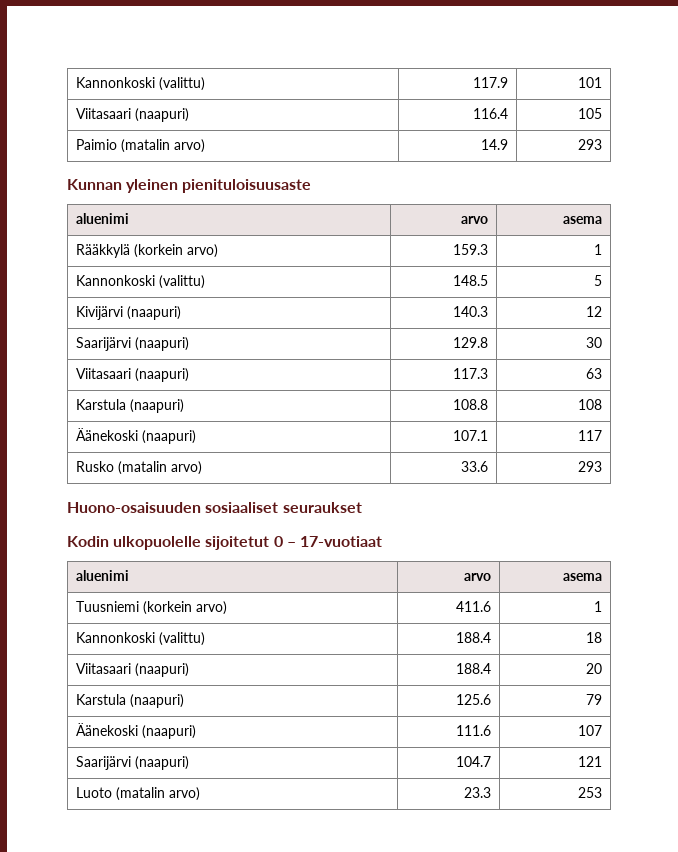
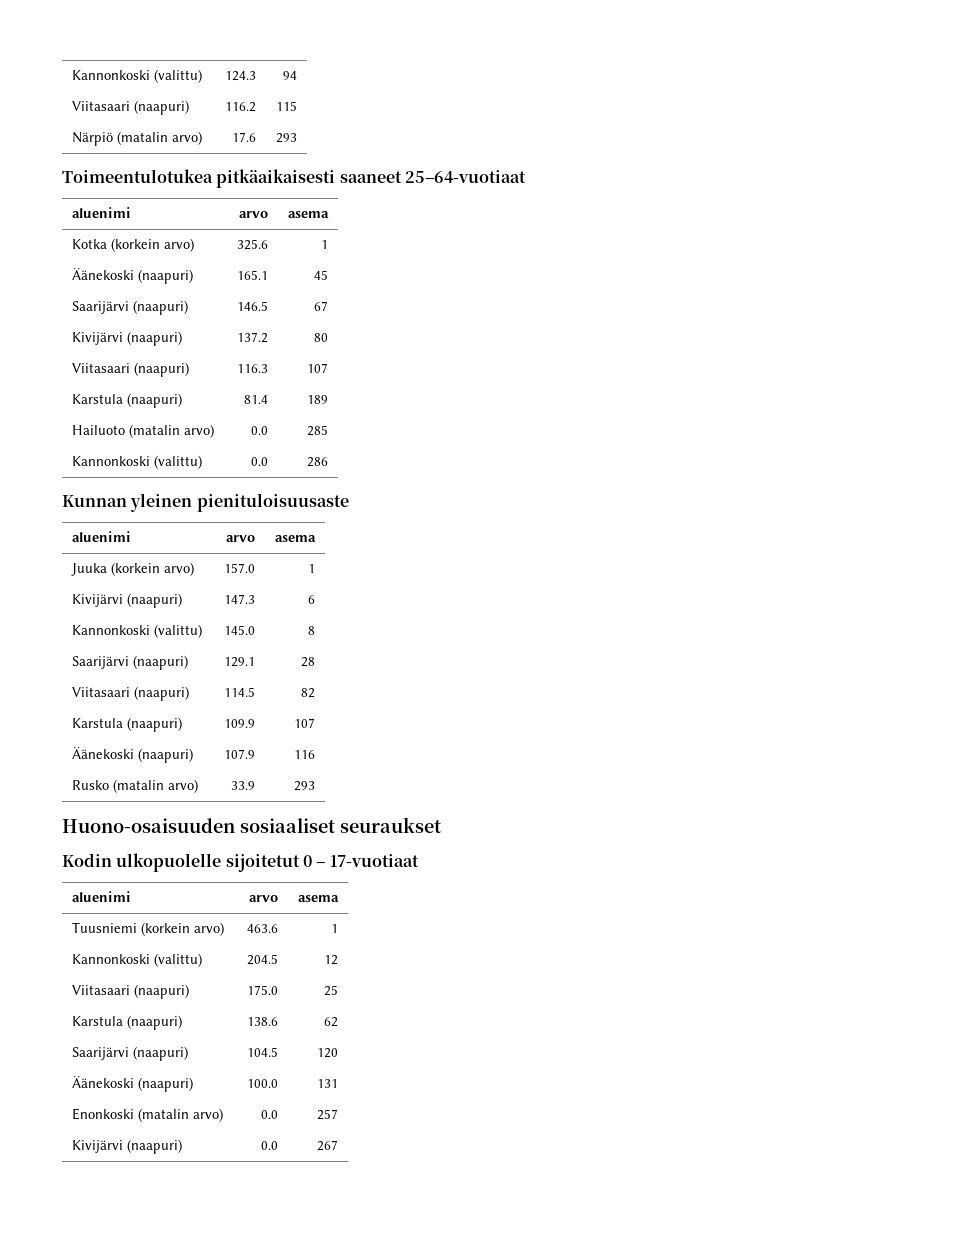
- Kannonkoski (valittu) | 117.9 | 101
- Viitasaari (naapuri) | 116.4 | 105
- Paimio (matalin arvo) | 14.9 | 293
+ Kannonkoski (valittu) | 124.3 | 94
+ Viitasaari (naapuri) | 116.2 | 115
+ Närpiö (matalin arvo) | 17.6 | 293
+ Toimeentulotukea pitkäaikaisesti saaneet 25–64-vuotiaat
+ aluenimi | arvo | asema
+ Kotka (korkein arvo) | 325.6 | 1
+ Äänekoski (naapuri) | 165.1 | 45
+ Saarijärvi (naapuri) | 146.5 | 67
+ Kivijärvi (naapuri) | 137.2 | 80
+ Viitasaari (naapuri) | 116.3 | 107
+ Karstula (naapuri) | 81.4 | 189
+ Hailuoto (matalin arvo) | 0.0 | 285
+ Kannonkoski (valittu) | 0.0 | 286
- Rääkkylä (korkein arvo) | 159.3 | 1
- Kannonkoski (valittu) | 148.5 | 5
- Kivijärvi (naapuri) | 140.3 | 12
- Saarijärvi (naapuri) | 129.8 | 30
- Viitasaari (naapuri) | 117.3 | 63
- Karstula (naapuri) | 108.8 | 108
- Äänekoski (naapuri) | 107.1 | 117
+ Juuka (korkein arvo) | 157.0 | 1
+ Kivijärvi (naapuri) | 147.3 | 6
+ Kannonkoski (valittu) | 145.0 | 8
+ Saarijärvi (naapuri) | 129.1 | 28
+ Viitasaari (naapuri) | 114.5 | 82
+ Karstula (naapuri) | 109.9 | 107
+ Äänekoski (naapuri) | 107.9 | 116
- Rusko (matalin arvo) | 33.6 | 293
+ Rusko (matalin arvo) | 33.9 | 293
- Tuusniemi (korkein arvo) | 411.6 | 1
- Kannonkoski (valittu) | 188.4 | 18
- Viitasaari (naapuri) | 188.4 | 20
- Karstula (naapuri) | 125.6 | 79
- Äänekoski (naapuri) | 111.6 | 107
- Saarijärvi (naapuri) | 104.7 | 121
- Luoto (matalin arvo) | 23.3 | 253
+ Tuusniemi (korkein arvo) | 463.6 | 1
+ Kannonkoski (valittu) | 204.5 | 12
+ Viitasaari (naapuri) | 175.0 | 25
+ Karstula (naapuri) | 138.6 | 62
+ Saarijärvi (naapuri) | 104.5 | 120
+ Äänekoski (naapuri) | 100.0 | 131
+ Enonkoski (matalin arvo) | 0.0 | 257
+ Kivijärvi (naapuri) | 0.0 | 267

